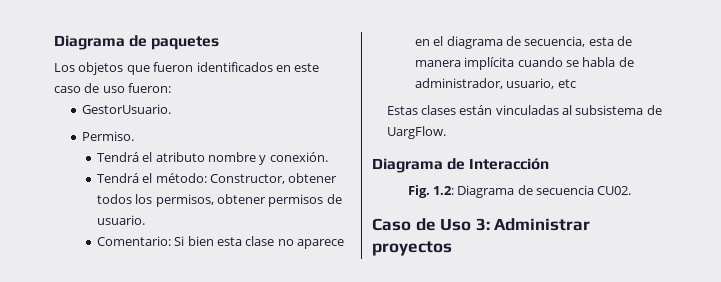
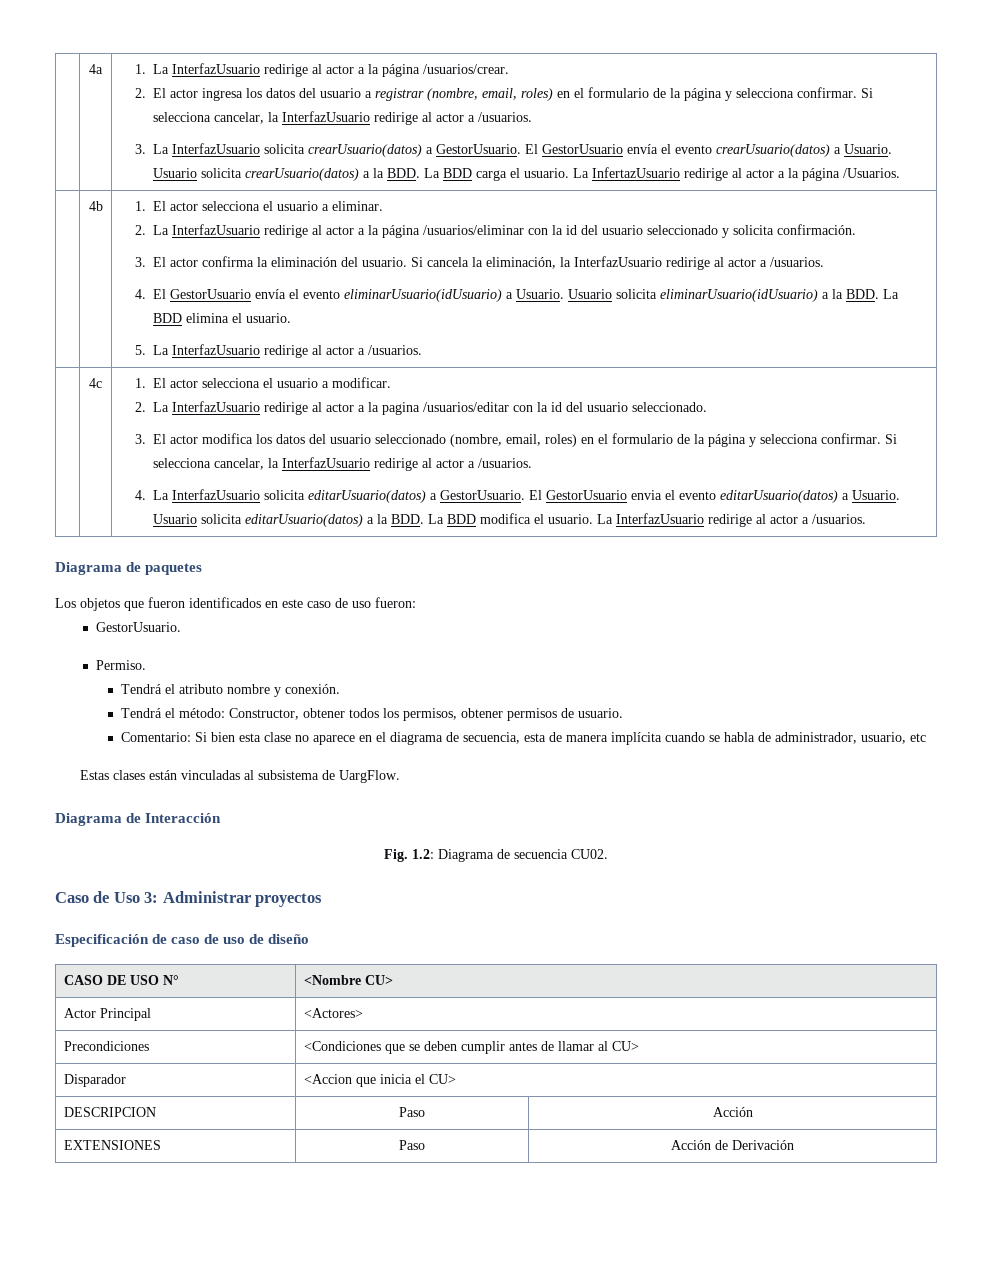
+ 4a | 1. La InterfazUsuario redirige al actor a la página /usuarios/crear.
+ 2. El actor ingresa los datos del usuario a registrar (nombre, email, roles) en el formulario de la página y selecciona confirmar. Si selecciona cancelar, la InterfazUsuario redirige al actor a /usuarios.
+ 3. La InterfazUsuario solicita crearUsuario(datos) a GestorUsuario. El GestorUsuario envía el evento crearUsuario(datos) a Usuario. Usuario solicita crearUsuario(datos) a la BDD. La BDD carga el usuario. La InfertazUsuario redirige al actor a la página /Usuarios.
+ | 4b | 1. El actor selecciona el usuario a eliminar.
+ 2. La InterfazUsuario redirige al actor a la página /usuarios/eliminar con la id del usuario seleccionado y solicita confirmación.
+ 3. El actor confirma la eliminación del usuario. Si cancela la eliminación, la InterfazUsuario redirige al actor a /usuarios.
+ 4. El GestorUsuario envía el evento eliminarUsuario(idUsuario) a Usuario. Usuario solicita eliminarUsuario(idUsuario) a la BDD. La BDD elimina el usuario.
+ 5. La InterfazUsuario redirige al actor a /usuarios.
+ | 4c | 1. El actor selecciona el usuario a modificar.
+ 2. La InterfazUsuario redirige al actor a la pagina /usuarios/editar con la id del usuario seleccionado.
+ 3. El actor modifica los datos del usuario seleccionado (nombre, email, roles) en el formulario de la página y selecciona confirmar. Si selecciona cancelar, la InterfazUsuario redirige al actor a /usuarios.
+ 4. La InterfazUsuario solicita editarUsuario(datos) a GestorUsuario. El GestorUsuario envia el evento editarUsuario(datos) a Usuario. Usuario solicita editarUsuario(datos) a la BDD. La BDD modifica el usuario. La InterfazUsuario redirige al actor a /usuarios.
+ Especificación de caso de uso de diseño
+ CASO DE USO N° | <Nombre CU>
+ Actor Principal | <Actores>
+ Precondiciones | <Condiciones que se deben cumplir antes de llamar al CU>
+ Disparador | <Accion que inicia el CU>
+ DESCRIPCION | Paso | Acción
+ EXTENSIONES | Paso | Acción de Derivación

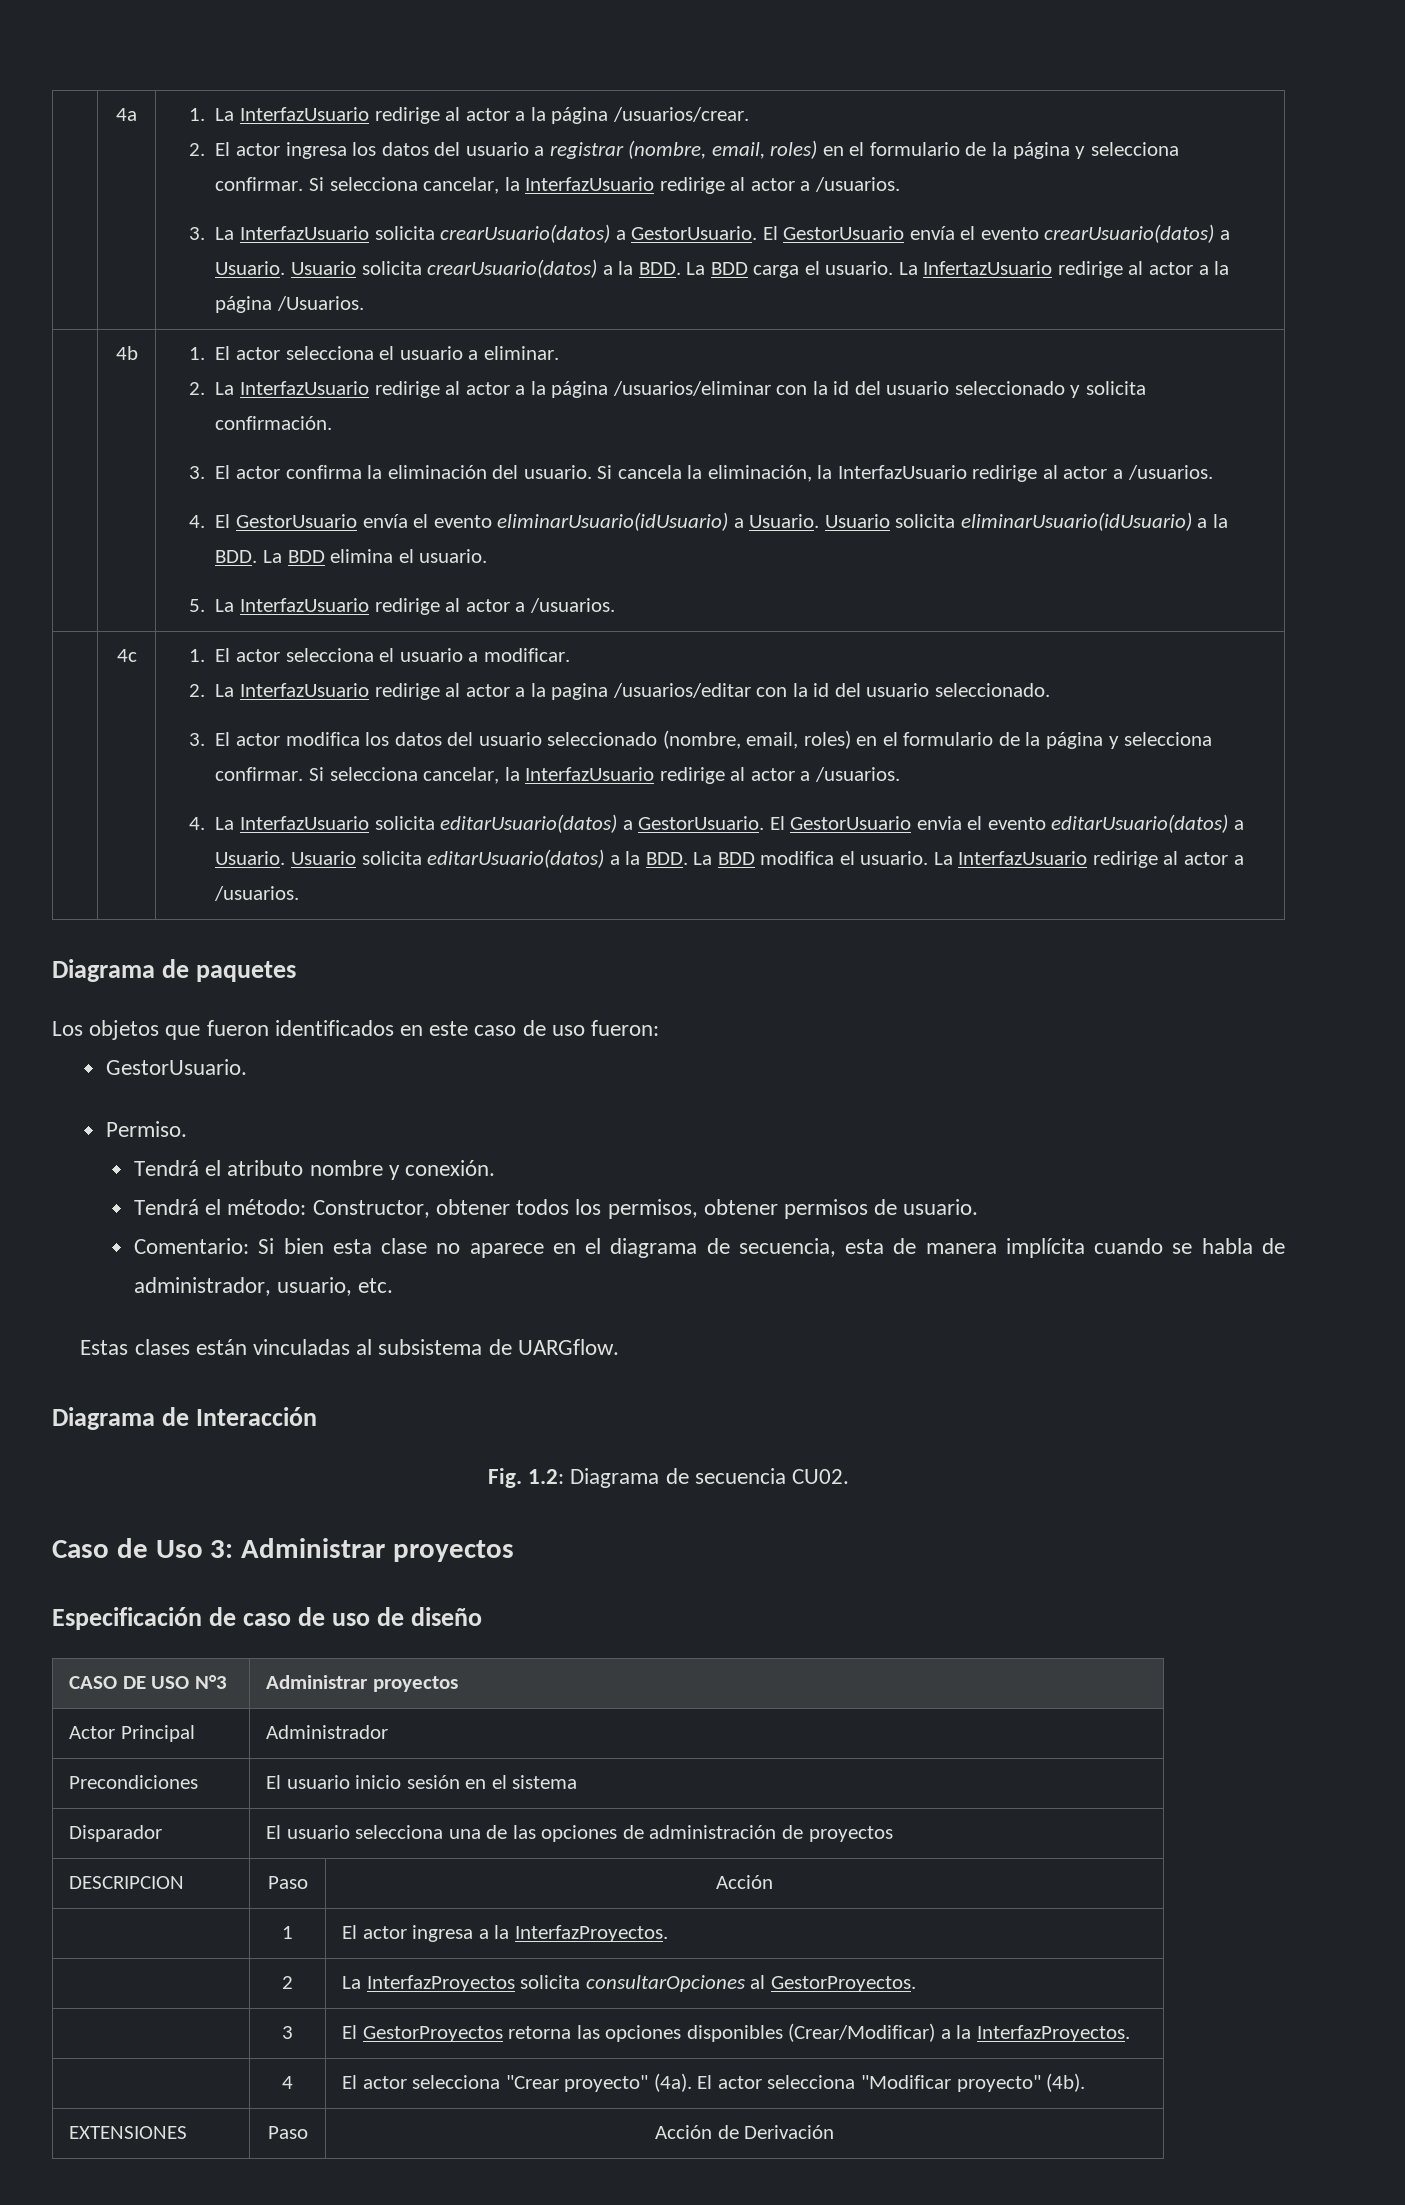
- Comentario: Si bien esta clase no aparece en el diagrama de secuencia, esta de manera implícita cuando se habla de administrador, usuario, etc
+ Comentario: Si bien esta clase no aparece en el diagrama de secuencia, esta de manera implícita cuando se habla de administrador, usuario, etc.
- Estas clases están vinculadas al subsistema de UargFlow.
+ Estas clases están vinculadas al subsistema de UARGflow.
- CASO DE USO N° | <Nombre CU>
+ CASO DE USO N°3 | Administrar proyectos
- Actor Principal | <Actores>
+ Actor Principal | Administrador
- Precondiciones | <Condiciones que se deben cumplir antes de llamar al CU>
- Disparador | <Accion que inicia el CU>
+ Precondiciones | El usuario inicio sesión en el sistema
+ Disparador | El usuario selecciona una de las opciones de administración de proyectos
  DESCRIPCION | Paso | Acción
+ | 1 | El actor ingresa a la InterfazProyectos.
+ | 2 | La InterfazProyectos solicita consultarOpciones al GestorProyectos.
+ | 3 | El GestorProyectos retorna las opciones disponibles (Crear/Modificar) a la InterfazProyectos.
+ | 4 | El actor selecciona "Crear proyecto" (4a). El actor selecciona "Modificar proyecto" (4b).

